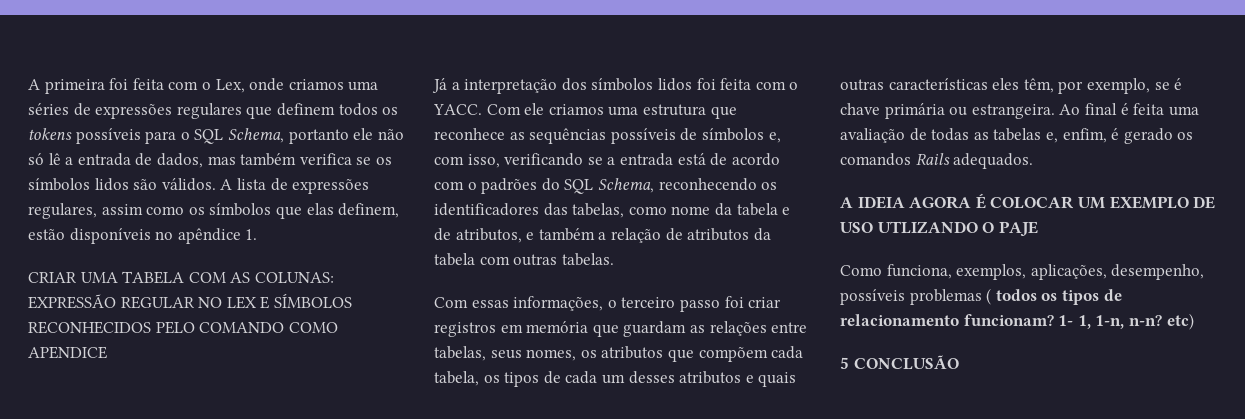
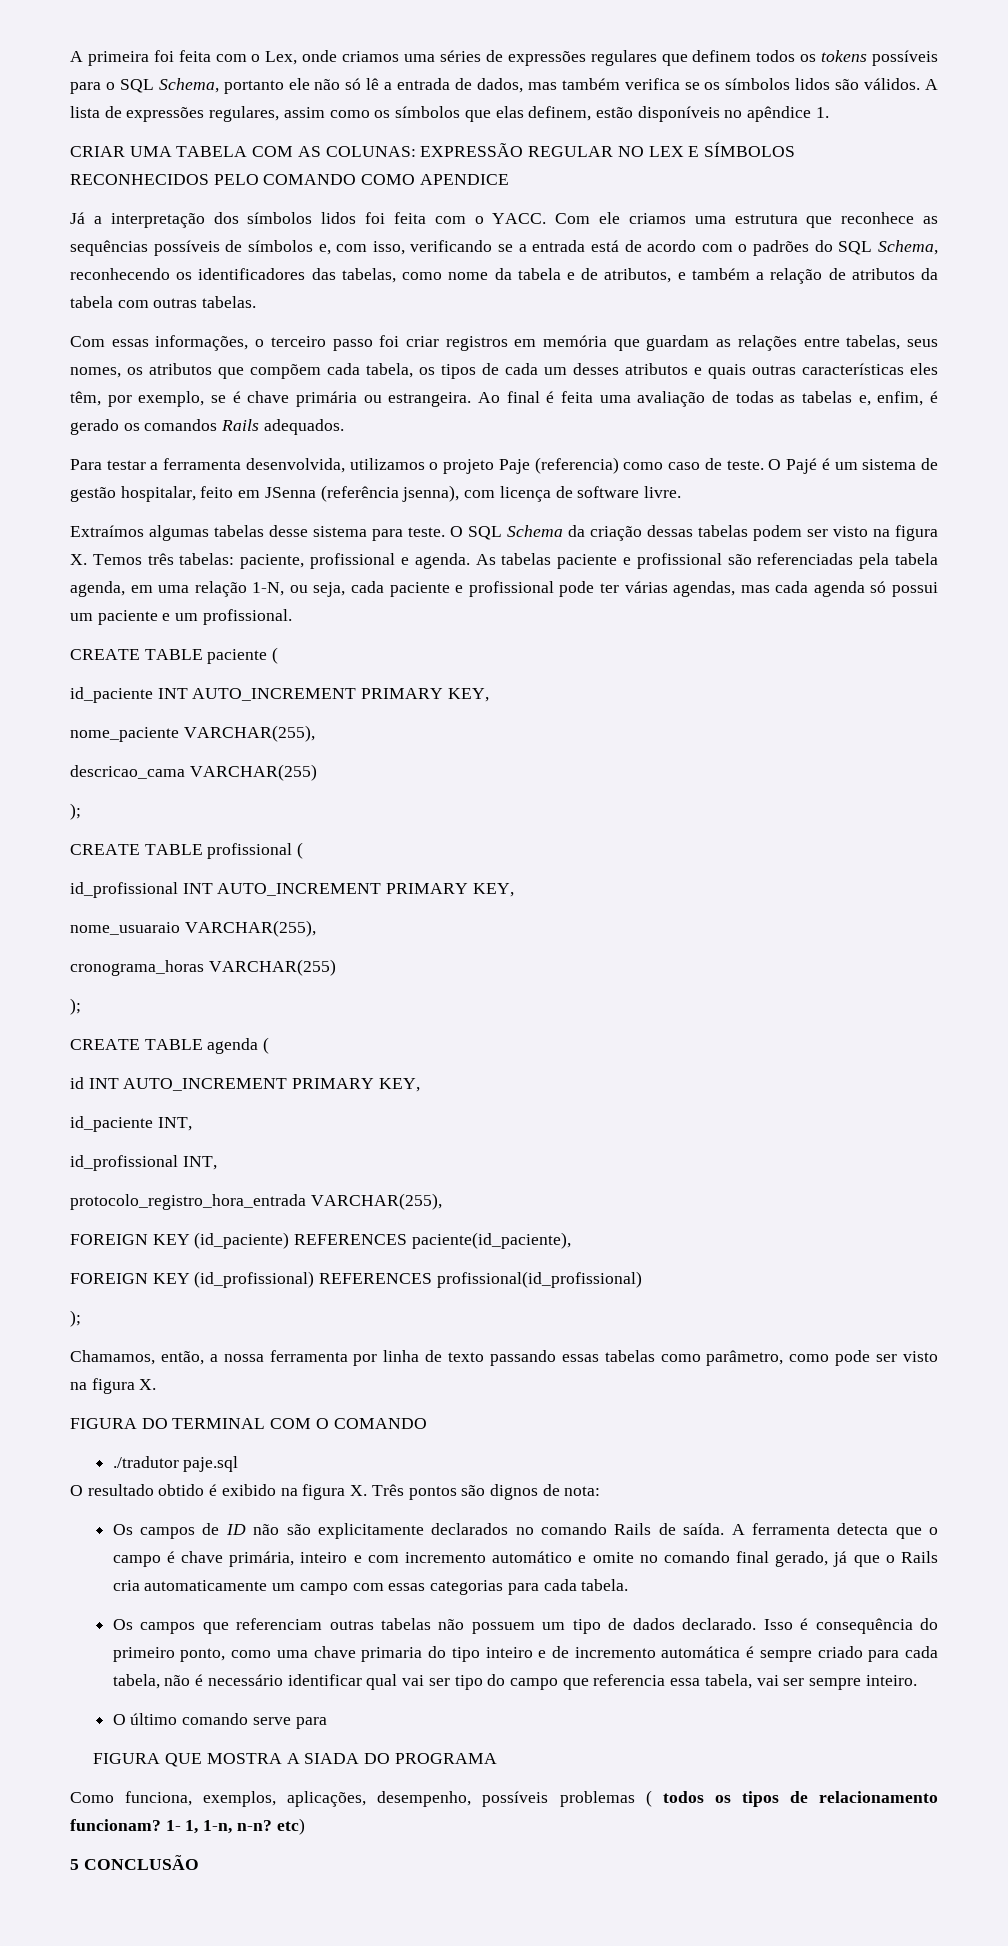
- A IDEIA AGORA É COLOCAR UM EXEMPLO DE USO UTLIZANDO O PAJE
+ Para testar a ferramenta desenvolvida, utilizamos o projeto Paje (referencia) como caso de teste. O Pajé é um sistema de gestão hospitalar, feito em JSenna (referência jsenna), com licença de software livre.
+ Extraímos algumas tabelas desse sistema para teste. O SQL Schema da criação dessas tabelas podem ser visto na figura X. Temos três tabelas: paciente, profissional e agenda. As tabelas paciente e profissional são referenciadas pela tabela agenda, em uma relação 1-N, ou seja, cada paciente e profissional pode ter várias agendas, mas cada agenda só possui um paciente e um profissional.
+ CREATE TABLE paciente (
+ id_paciente INT AUTO_INCREMENT PRIMARY KEY,
+ nome_paciente VARCHAR(255),
+ descricao_cama VARCHAR(255)
+ );
+ CREATE TABLE profissional (
+ id_profissional INT AUTO_INCREMENT PRIMARY KEY,
+ nome_usuaraio VARCHAR(255),
+ cronograma_horas VARCHAR(255)
+ );
+ CREATE TABLE agenda (
+ id INT AUTO_INCREMENT PRIMARY KEY,
+ id_paciente INT,
+ id_profissional INT,
+ protocolo_registro_hora_entrada VARCHAR(255),
+ FOREIGN KEY (id_paciente) REFERENCES paciente(id_paciente),
+ FOREIGN KEY (id_profissional) REFERENCES profissional(id_profissional)
+ );
+ Chamamos, então, a nossa ferramenta por linha de texto passando essas tabelas como parâmetro, como pode ser visto na figura X.
+ FIGURA DO TERMINAL COM O COMANDO
+ ./tradutor paje.sql
+ O resultado obtido é exibido na figura X. Três pontos são dignos de nota:
+ Os campos de ID não são explicitamente declarados no comando Rails de saída. A ferramenta detecta que o campo é chave primária, inteiro e com incremento automático e omite no comando final gerado, já que o Rails cria automaticamente um campo com essas categorias para cada tabela.
+ Os campos que referenciam outras tabelas não possuem um tipo de dados declarado. Isso é consequência do primeiro ponto, como uma chave primaria do tipo inteiro e de incremento automática é sempre criado para cada tabela, não é necessário identificar qual vai ser tipo do campo que referencia essa tabela, vai ser sempre inteiro.
+ O último comando serve para
+ FIGURA QUE MOSTRA A SIADA DO PROGRAMA

